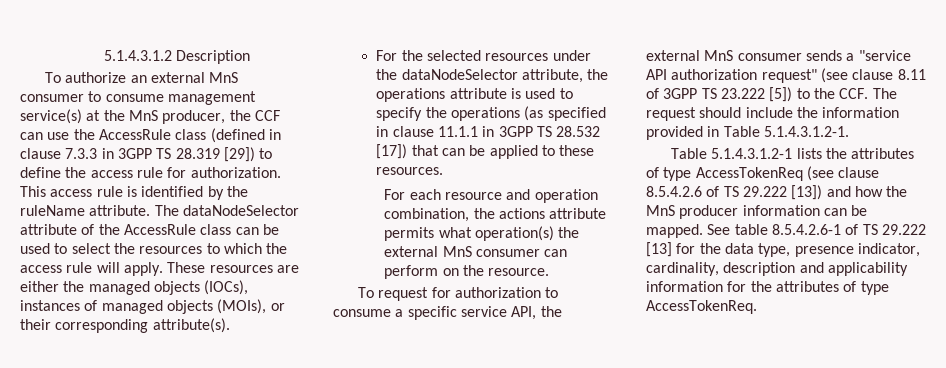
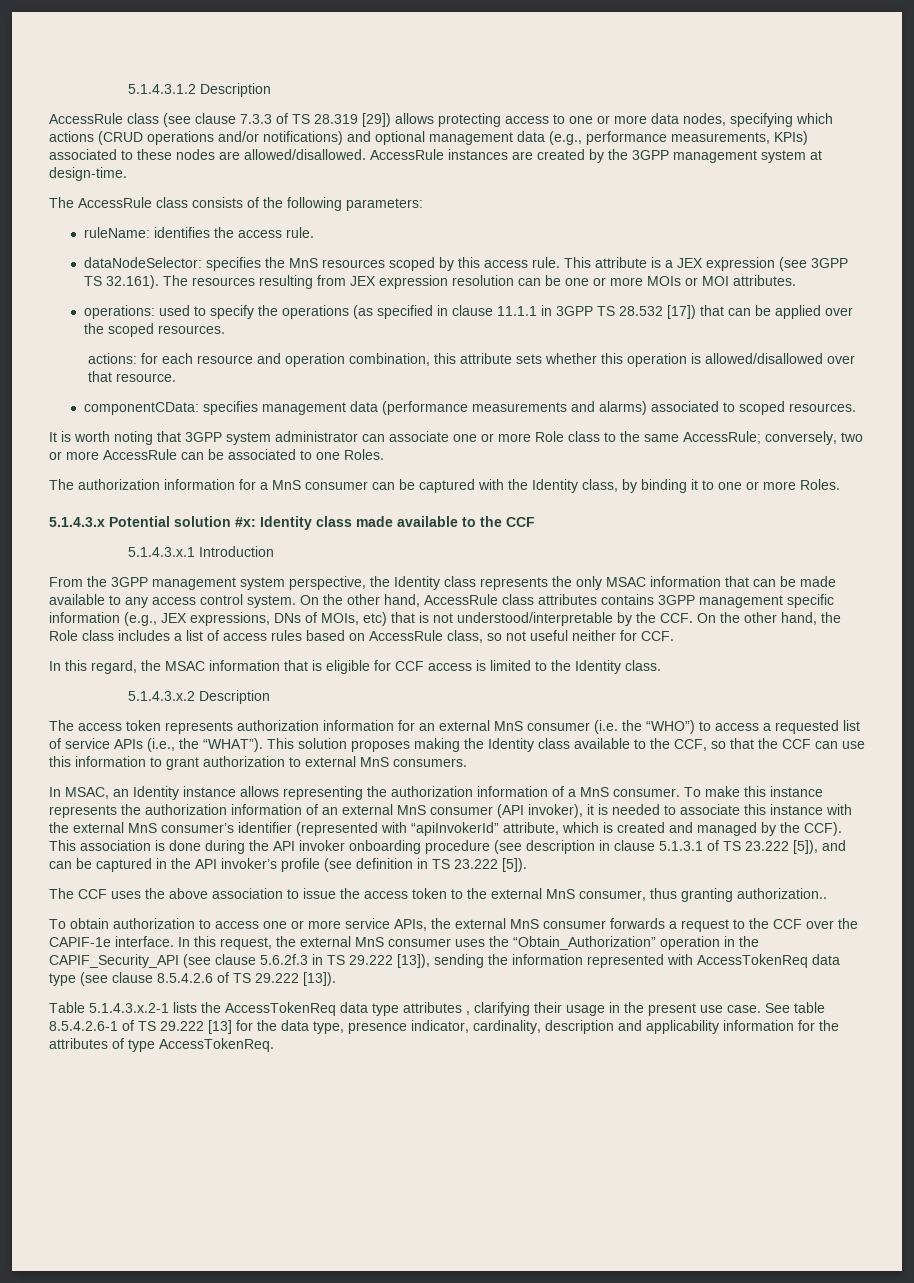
- To authorize an external MnS consumer to consume management service(s) at the MnS producer, the CCF can use the AccessRule class (defined in clause 7.3.3 in 3GPP TS 28.319 [29]) to define the access rule for authorization. This access rule is identified by the ruleName attribute. The dataNodeSelector attribute of the AccessRule class can be used to select the resources to which the access rule will apply. These resources are either the managed objects (IOCs), instances of managed objects (MOIs), or their corresponding attribute(s).
- For the selected resources under the dataNodeSelector attribute, the operations attribute is used to specify the operations (as specified in clause 11.1.1 in 3GPP TS 28.532 [17]) that can be applied to these resources.
- For each resource and operation combination, the actions attribute permits what operation(s) the external MnS consumer can perform on the resource.
- To request for authorization to consume a specific service API, the external MnS consumer sends a "service API authorization request" (see clause 8.11 of 3GPP TS 23.222 [5]) to the CCF. The request should include the information provided in Table 5.1.4.3.1.2-1.
- Table 5.1.4.3.1.2-1 lists the attributes of type AccessTokenReq (see clause 8.5.4.2.6 of TS 29.222 [13]) and how the MnS producer information can be mapped.
+ AccessRule class (see clause 7.3.3 of TS 28.319 [29]) allows protecting access to one or more data nodes, specifying which actions (CRUD operations and/or notifications) and optional management data (e.g., performance measurements, KPIs) associated to these nodes are allowed/disallowed. AccessRule instances are created by the 3GPP management system at design-time.
+ The AccessRule class consists of the following parameters:
+ ruleName: identifies the access rule.
+ dataNodeSelector: specifies the MnS resources scoped by this access rule. This attribute is a JEX expression (see 3GPP TS 32.161). The resources resulting from JEX expression resolution can be one or more MOIs or MOI attributes.
+ operations: used to specify the operations (as specified in clause 11.1.1 in 3GPP TS 28.532 [17]) that can be applied over the scoped resources.
+ actions: for each resource and operation combination, this attribute sets whether this operation is allowed/disallowed over that resource.
+ componentCData: specifies management data (performance measurements and alarms) associated to scoped resources.
+ It is worth noting that 3GPP system administrator can associate one or more Role class to the same AccessRule; conversely, two or more AccessRule can be associated to one Roles.
+ The authorization information for a MnS consumer can be captured with the Identity class, by binding it to one or more Roles.
+ 5.1.4.3.x Potential solution #x: Identity class made available to the CCF
+ 5.1.4.3.x.1 Introduction
+ From the 3GPP management system perspective, the Identity class represents the only MSAC information that can be made available to any access control system. On the other hand, AccessRule class attributes contains 3GPP management specific information (e.g., JEX expressions, DNs of MOIs, etc) that is not understood/interpretable by the CCF. On the other hand, the Role class includes a list of access rules based on AccessRule class, so not useful neither for CCF.
+ In this regard, the MSAC information that is eligible for CCF access is limited to the Identity class.
+ 5.1.4.3.x.2 Description
+ The access token represents authorization information for an external MnS consumer (i.e. the “WHO”) to access a requested list of service APIs (i.e., the “WHAT”). This solution proposes making the Identity class available to the CCF, so that the CCF can use this information to grant authorization to external MnS consumers.
+ In MSAC, an Identity instance allows representing the authorization information of a MnS consumer. To make this instance represents the authorization information of an external MnS consumer (API invoker), it is needed to associate this instance with the external MnS consumer’s identifier (represented with “apiInvokerId” attribute, which is created and managed by the CCF). This association is done during the API invoker onboarding procedure (see description in clause 5.1.3.1 of TS 23.222 [5]), and can be captured in the API invoker’s profile (see definition in TS 23.222 [5]).
+ The CCF uses the above association to issue the access token to the external MnS consumer, thus granting authorization..
+ To obtain authorization to access one or more service APIs, the external MnS consumer forwards a request to the CCF over the CAPIF-1e interface. In this request, the external MnS consumer uses the “Obtain_Authorization” operation in the CAPIF_Security_API (see clause 5.6.2f.3 in TS 29.222 [13]), sending the information represented with AccessTokenReq data type (see clause 8.5.4.2.6 of TS 29.222 [13]).
+ Table 5.1.4.3.x.2-1 lists the AccessTokenReq data type attributes , clarifying their usage in the present use case.

